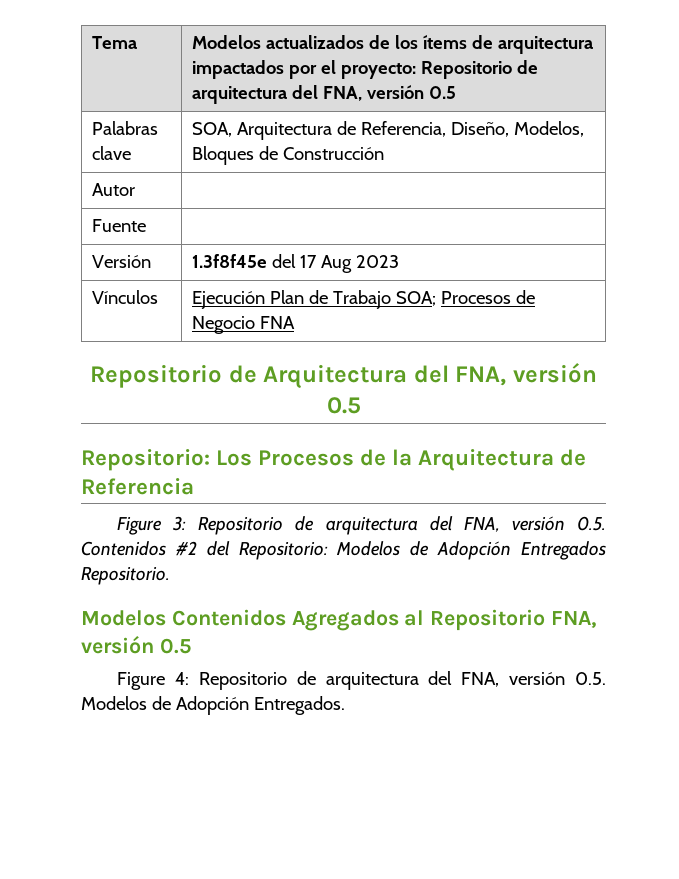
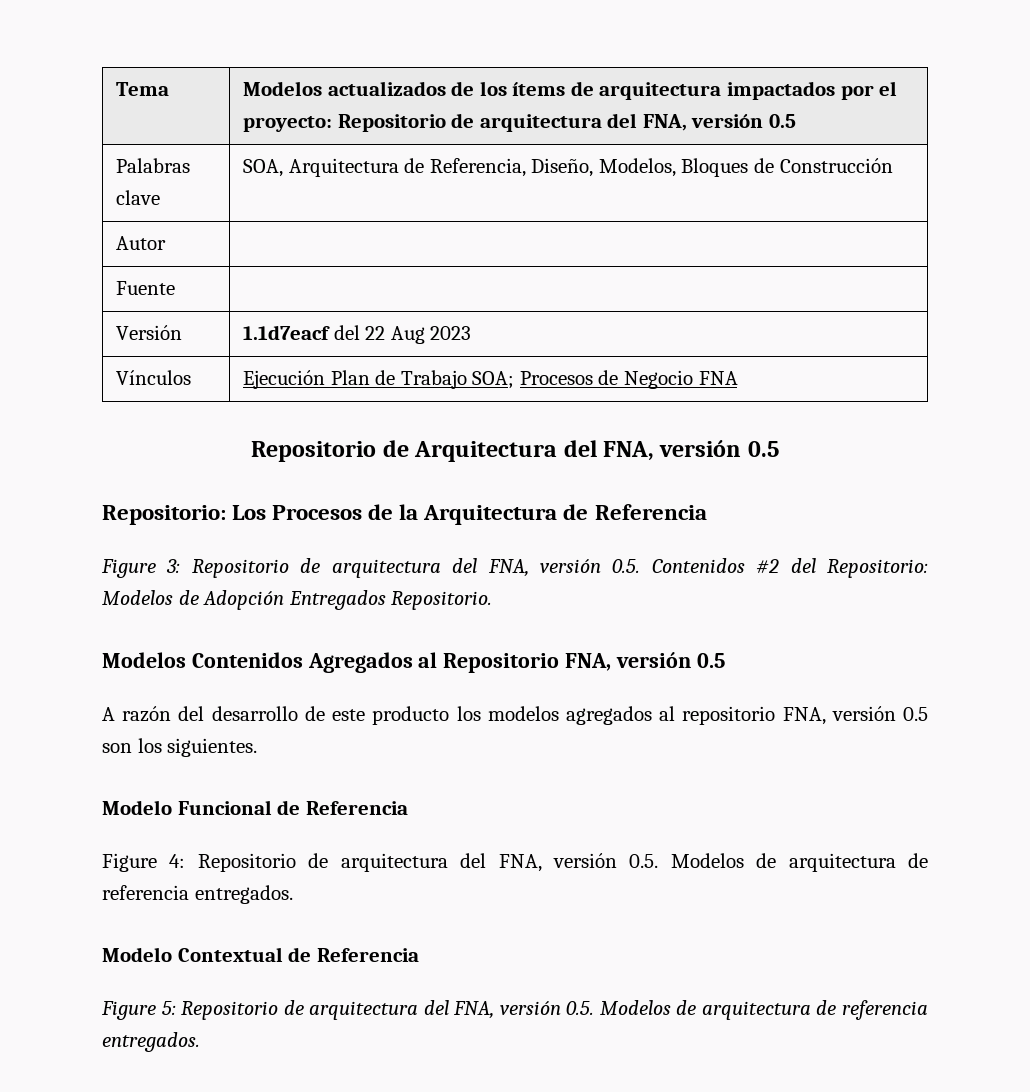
- Versión | 1.3f8f45e del 17 Aug 2023
+ Versión | 1.1d7eacf del 22 Aug 2023
+ A razón del desarrollo de este producto los modelos agregados al repositorio FNA, versión 0.5 son los siguientes.
+ Modelo Funcional de Referencia
- Figure 4: Repositorio de arquitectura del FNA, versión 0.5. Modelos de Adopción Entregados.
+ Figure 4: Repositorio de arquitectura del FNA, versión 0.5. Modelos de arquitectura de referencia entregados.
+ Modelo Contextual de Referencia
+ Figure 5: Repositorio de arquitectura del FNA, versión 0.5. Modelos de arquitectura de referencia entregados.

